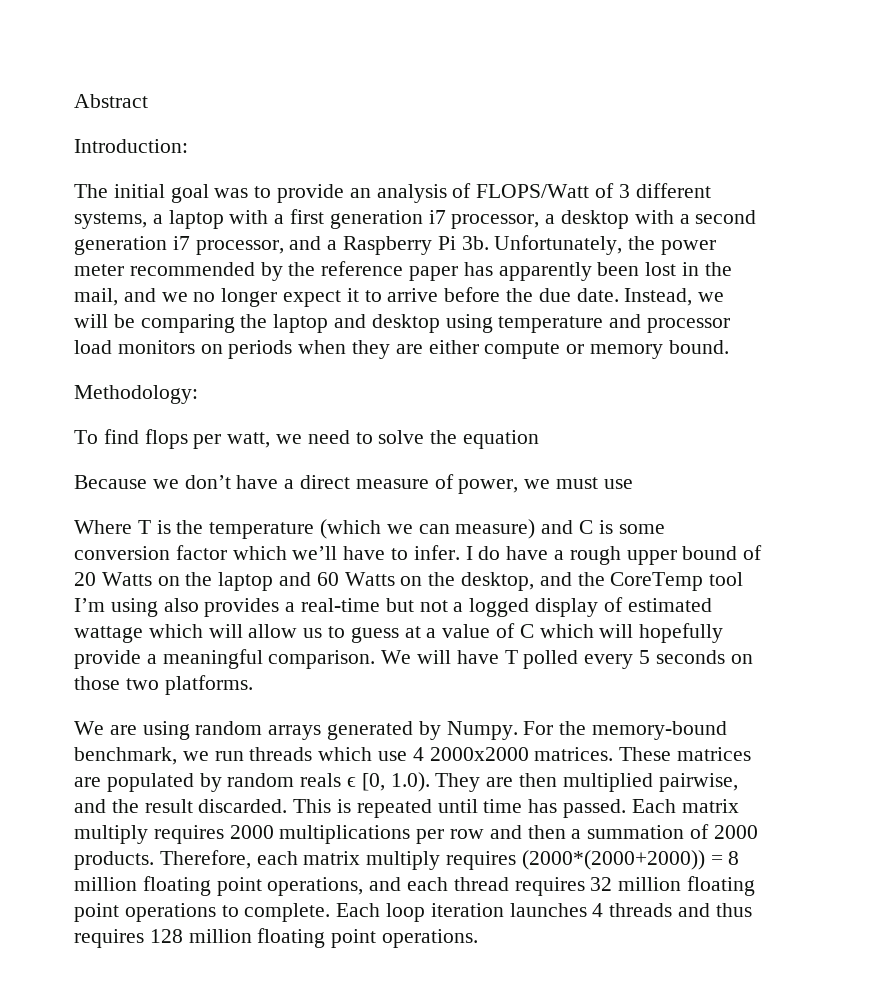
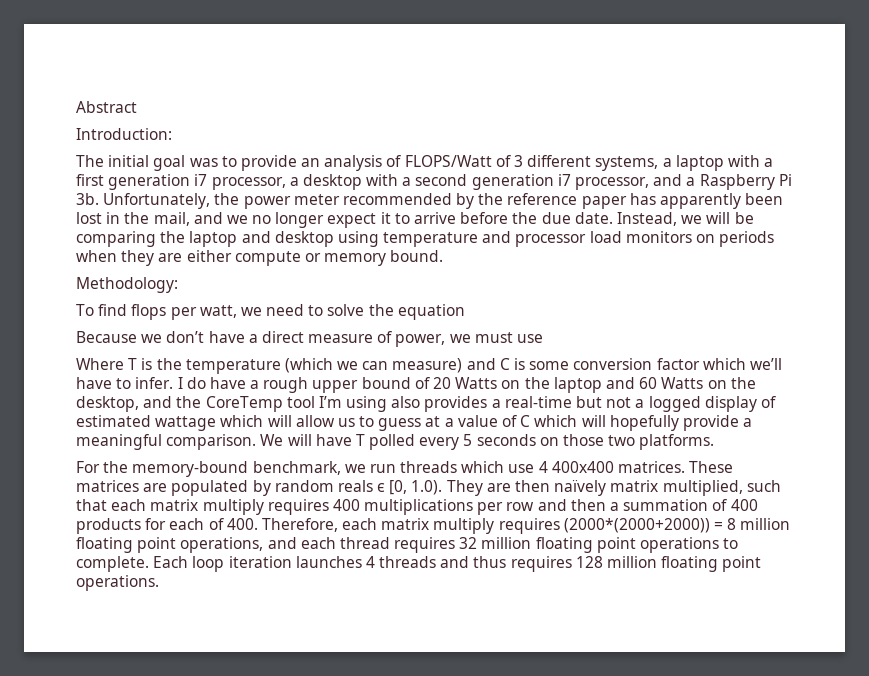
- We are using random arrays generated by Numpy. For the memory-bound benchmark, we run threads which use 4 2000x2000 matrices.
+ For the memory-bound benchmark, we run threads which use 4 400x400 matrices.
- These matrices are populated by random reals ϵ [0, 1.0). They are then multiplied pairwise, and the result discarded. This is repeated until time has passed. Each matrix multiply requires 2000 multiplications per row and then a summation of 2000 products. Therefore, each matrix multiply requires (2000*(2000+2000)) = 8 million floating point operations, and each thread requires 32 million floating point operations to complete.
+ These matrices are populated by random reals ϵ [0, 1.0). They are then naïvely matrix multiplied, such that each matrix multiply requires 400 multiplications per row and then a summation of 400 products for each of 400. Therefore, each matrix multiply requires (2000*(2000+2000)) = 8 million floating point operations, and each thread requires 32 million floating point operations to complete.

